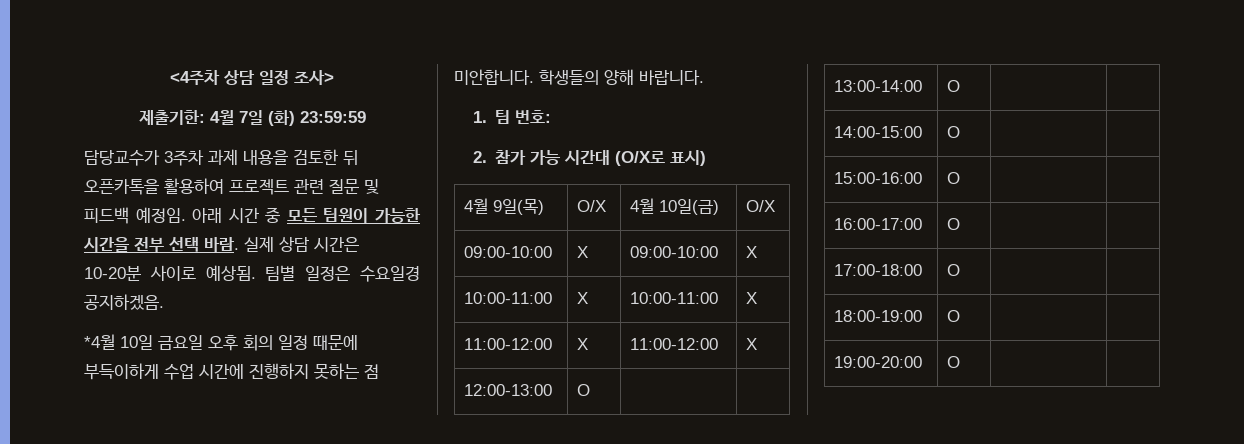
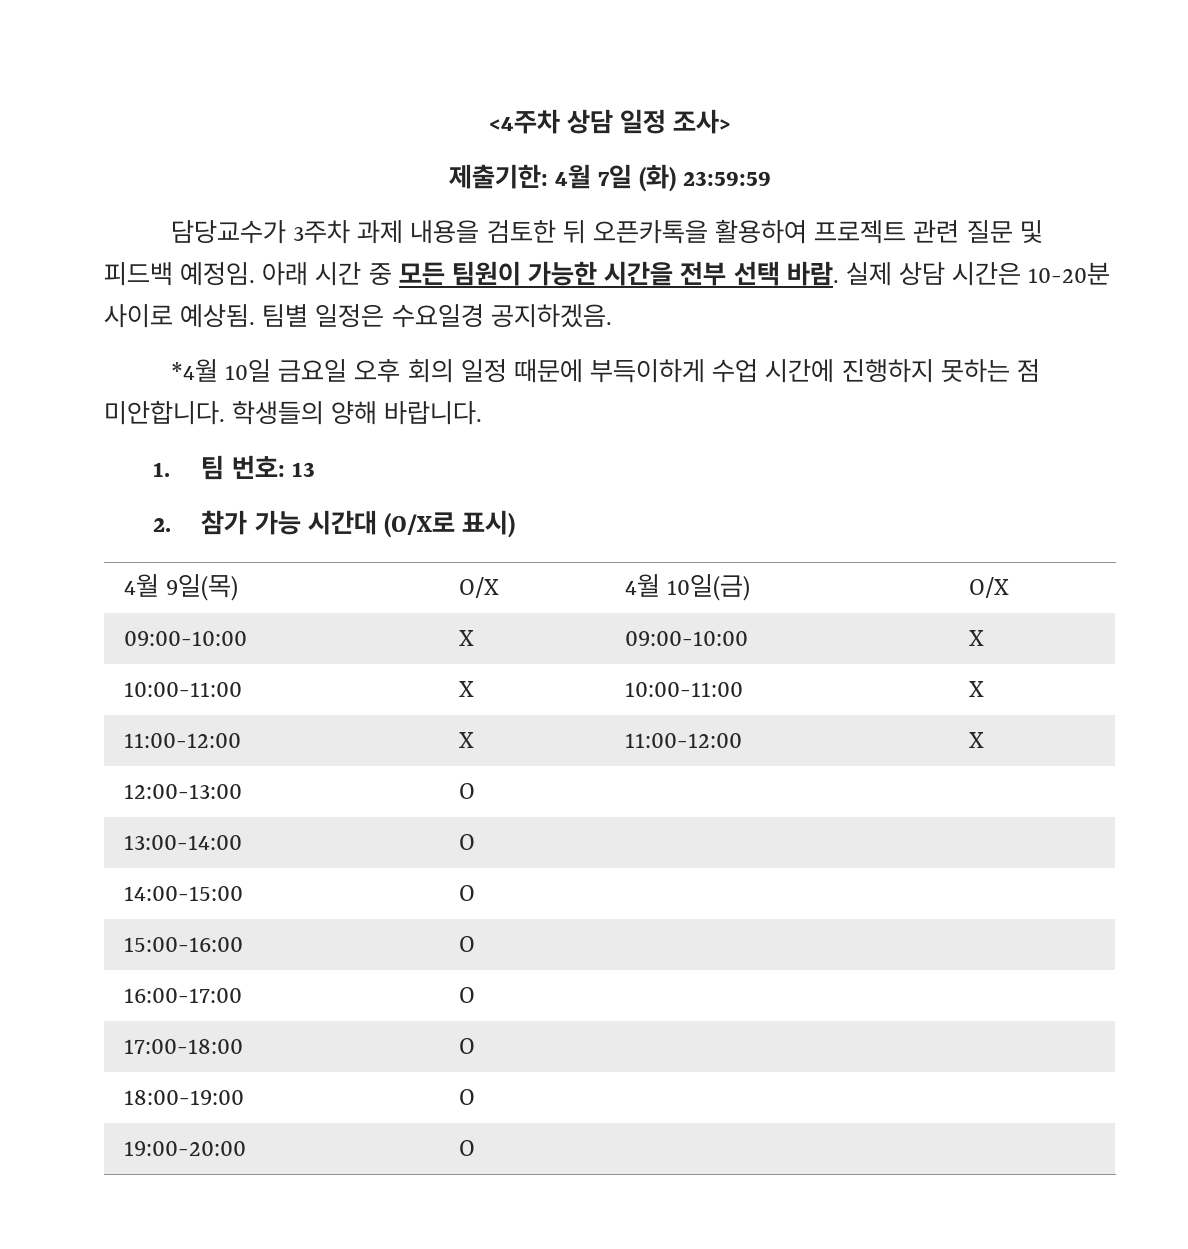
- 1. 팀 번호:
+ 1. 팀 번호: 13

